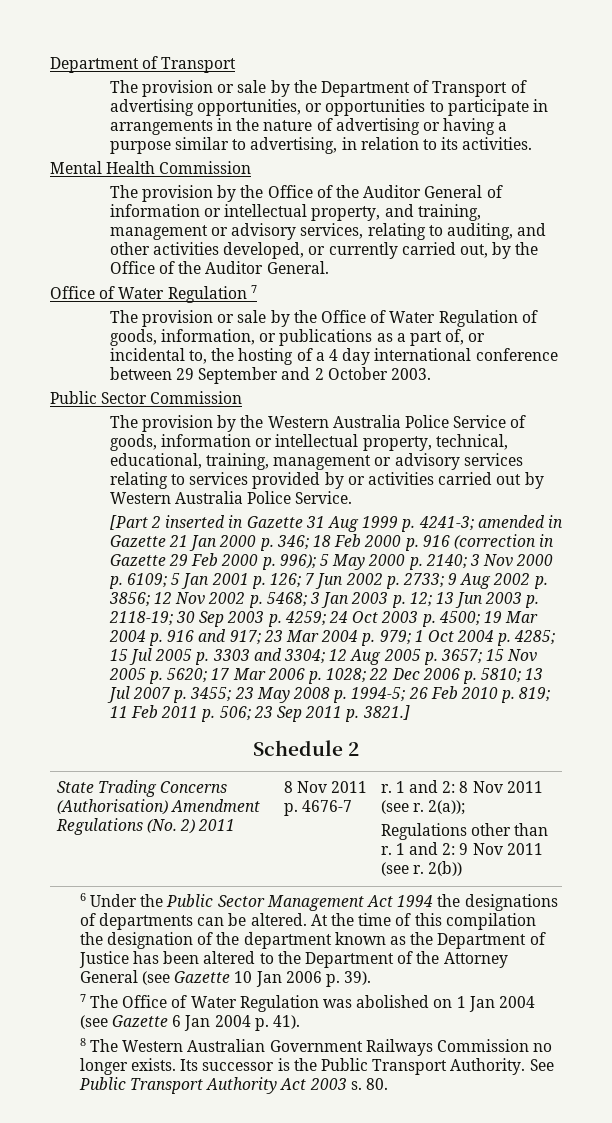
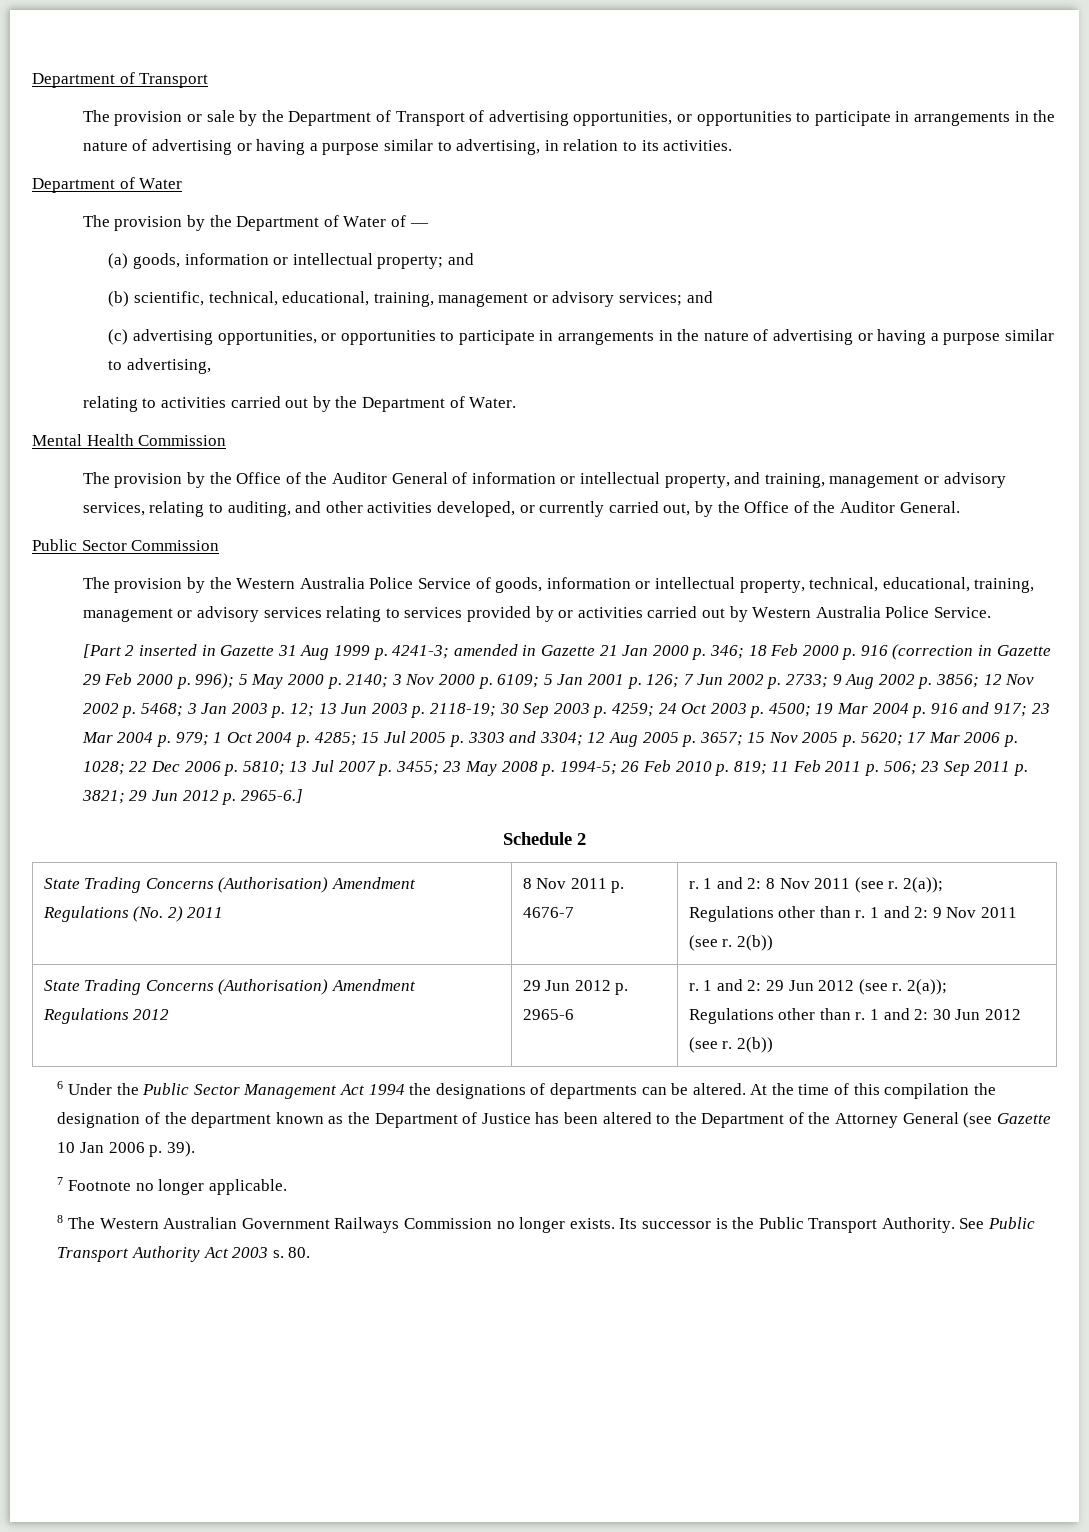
  The provision or sale by the Department of Transport of advertising opportunities, or opportunities to participate in arrangements in the nature of advertising or having a purpose similar to advertising, in relation to its activities.
+ Department of Water
+ The provision by the Department of Water of —
+ (a) goods, information or intellectual property; and
+ (b) scientific, technical, educational, training, management or advisory services; and
+ (c) advertising opportunities, or opportunities to participate in arrangements in the nature of advertising or having a purpose similar to advertising,
+ relating to activities carried out by the Department of Water.
- Office of Water Regulation 7
- The provision or sale by the Office of Water Regulation of goods, information, or publications as a part of, or incidental to, the hosting of a 4 day international conference between 29 September and 2 October 2003.
- 23 Sep 2011 p. 3821.]
+ 23 Sep 2011 p. 3821; 29 Jun 2012 p. 2965-6.]
+ State Trading Concerns (Authorisation) Amendment Regulations 2012 | 29 Jun 2012 p. 2965-6 | r. 1 and 2: 29 Jun 2012 (see r. 2(a));
+ Regulations other than r. 1 and 2: 30 Jun 2012 (see r. 2(b))
- 7 The Office of Water Regulation was abolished on 1 Jan 2004 (see Gazette 6 Jan 2004 p. 41).
+ 7 Footnote no longer applicable.

